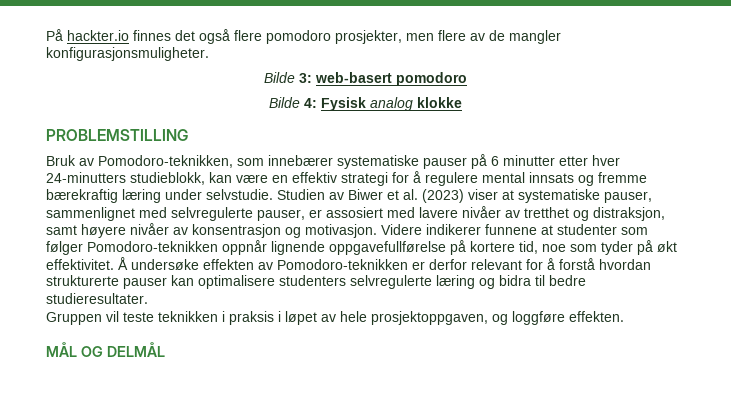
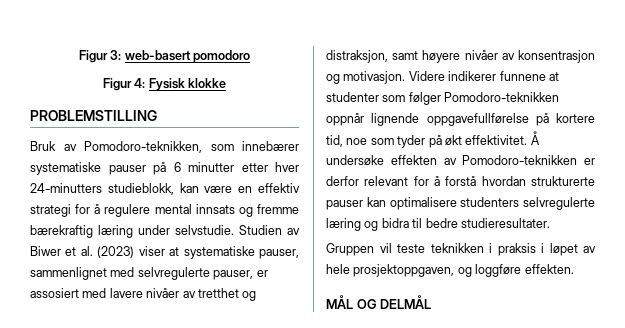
- På hackter.io finnes det også flere pomodoro prosjekter, men flere av de mangler konfigurasjonsmuligheter.
- Bilde 3: web-basert pomodoro
+ Figur 3: web-basert pomodoro
- Bilde 4: Fysisk analog klokke
+ Figur 4: Fysisk klokke

